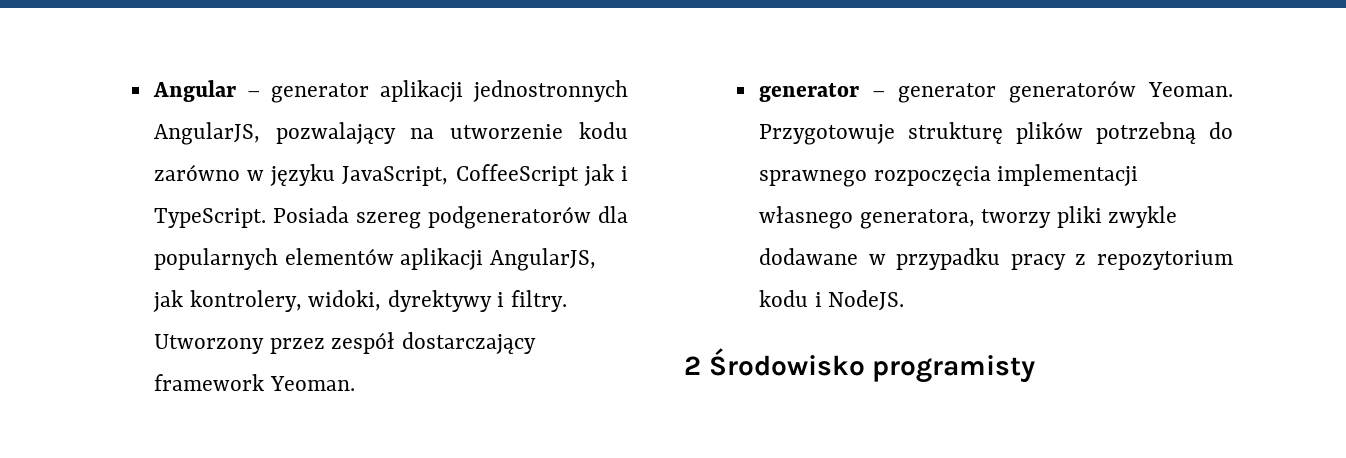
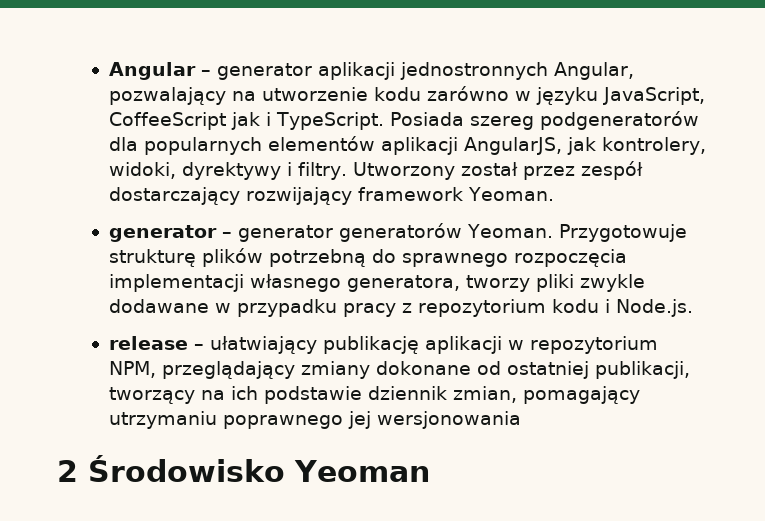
- Angular – generator aplikacji jednostronnych AngularJS, pozwalający na utworzenie kodu zarówno w języku JavaScript, CoffeeScript jak i TypeScript.
+ Angular – generator aplikacji jednostronnych Angular, pozwalający na utworzenie kodu zarówno w języku JavaScript, CoffeeScript jak i TypeScript.
- Utworzony przez zespół dostarczający framework Yeoman.
+ Utworzony został przez zespół dostarczający rozwijający framework Yeoman.
- Przygotowuje strukturę plików potrzebną do sprawnego rozpoczęcia implementacji własnego generatora, tworzy pliki zwykle dodawane w przypadku pracy z repozytorium kodu i NodeJS.
+ Przygotowuje strukturę plików potrzebną do sprawnego rozpoczęcia implementacji własnego generatora, tworzy pliki zwykle dodawane w przypadku pracy z repozytorium kodu i Node.js.
+ release – ułatwiający publikację aplikacji w repozytorium NPM, przeglądający zmiany dokonane od ostatniej publikacji, tworzący na ich podstawie dziennik zmian, pomagający utrzymaniu poprawnego jej wersjonowania
- 2 Środowisko programisty
+ 2 Środowisko Yeoman

